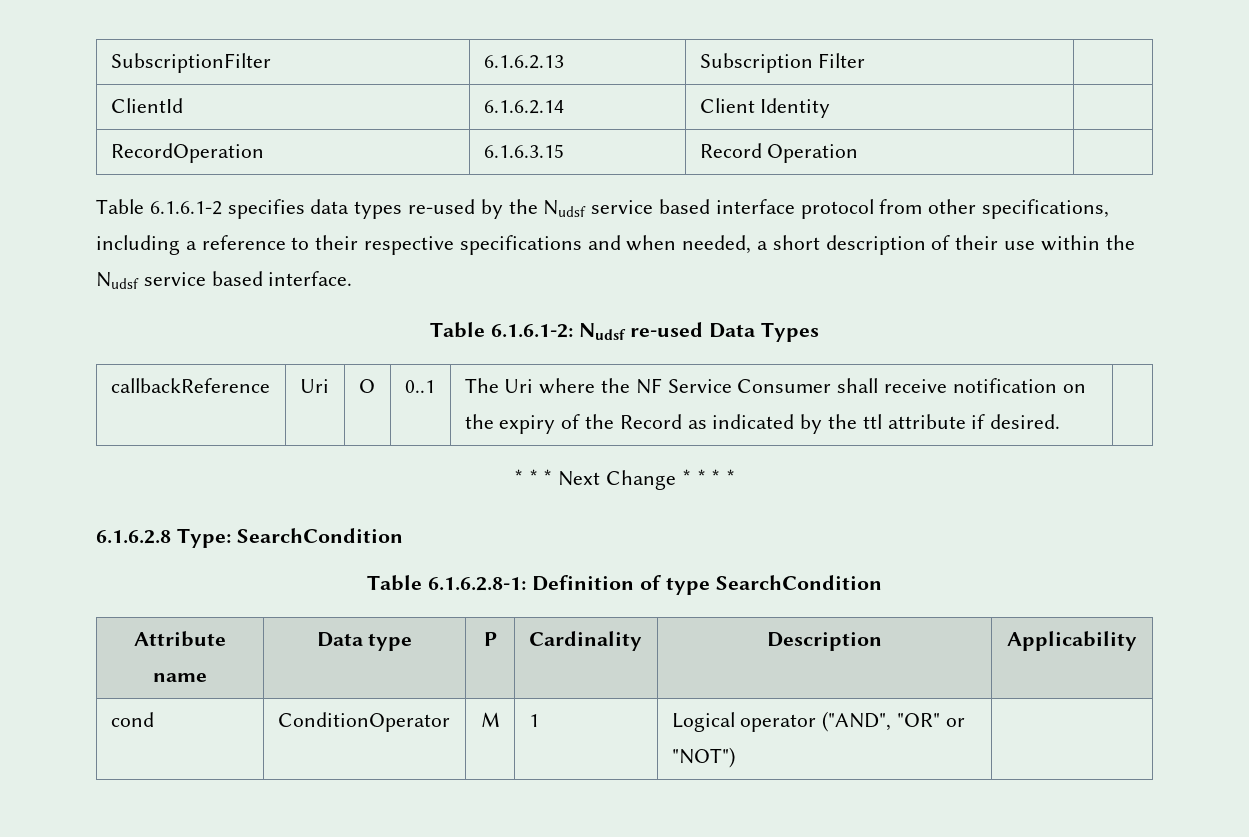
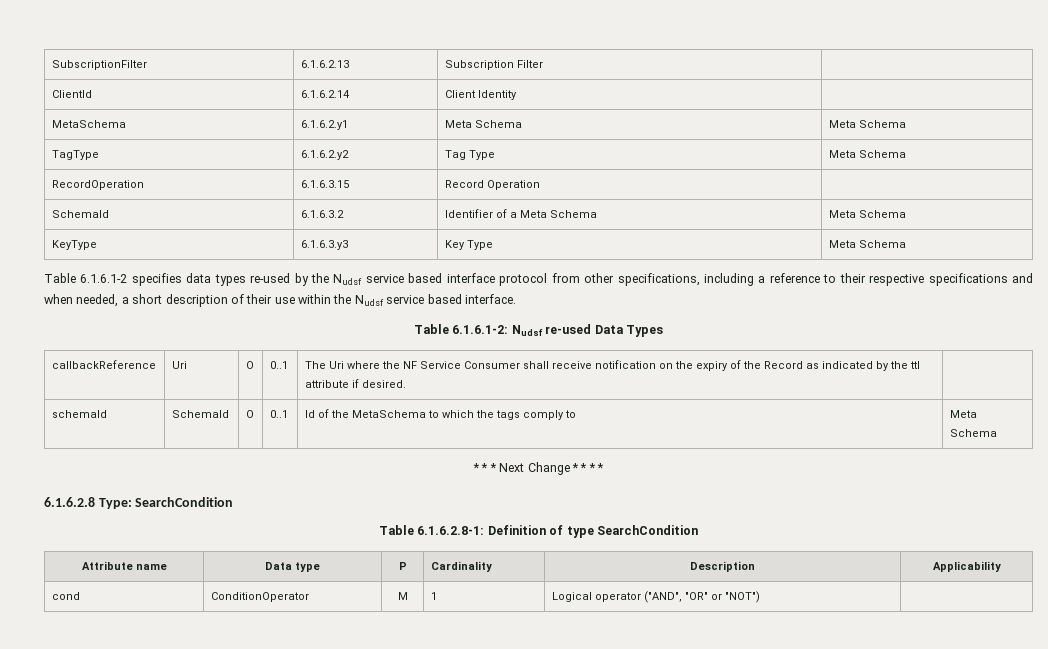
+ MetaSchema | 6.1.6.2.y1 | Meta Schema | Meta Schema
+ TagType | 6.1.6.2.y2 | Tag Type | Meta Schema
  RecordOperation | 6.1.6.3.15 | Record Operation |
+ SchemaId | 6.1.6.3.2 | Identifier of a Meta Schema | Meta Schema
+ KeyType | 6.1.6.3.y3 | Key Type | Meta Schema
+ schemaId | SchemaId | O | 0..1 | Id of the MetaSchema to which the tags comply to | Meta Schema

